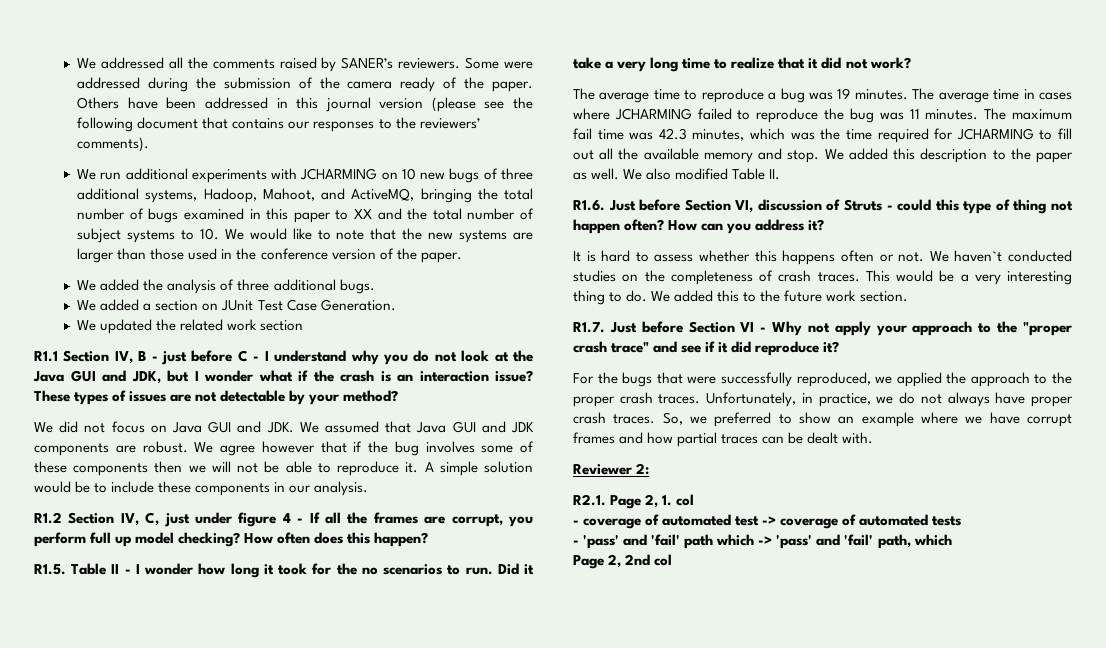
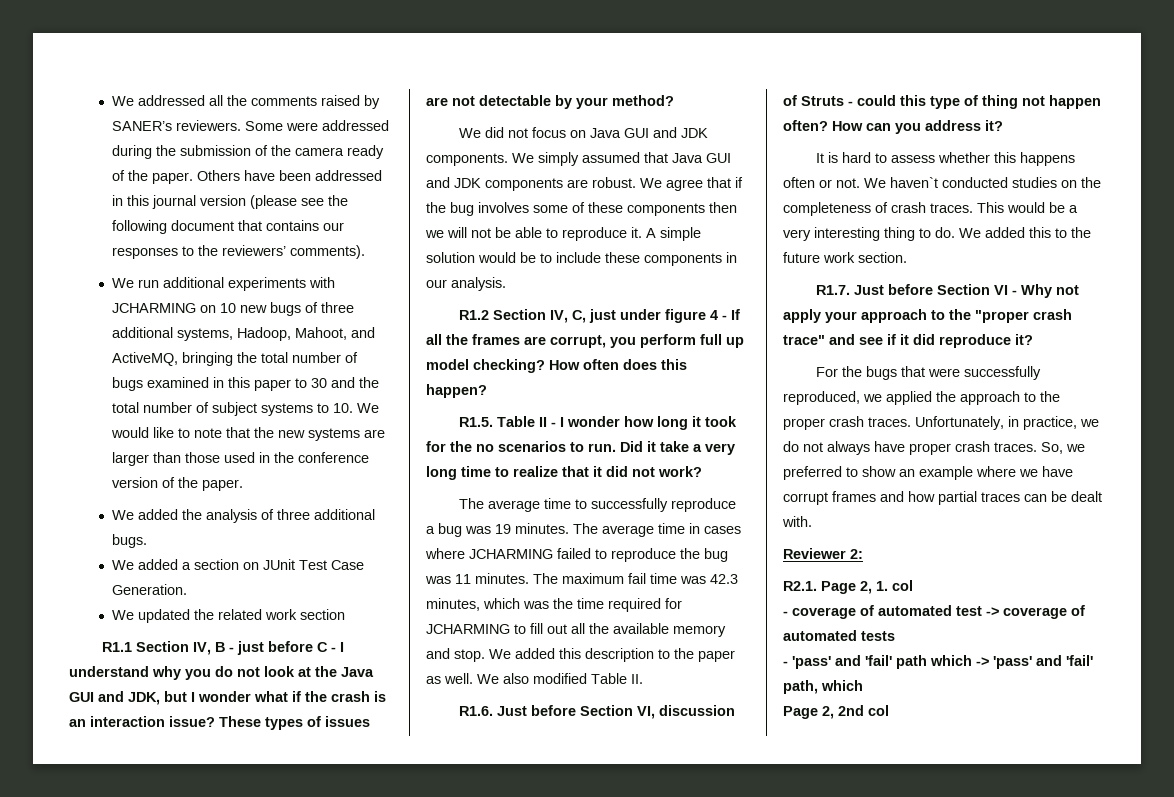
- We run additional experiments with JCHARMING on 10 new bugs of three additional systems, Hadoop, Mahoot, and ActiveMQ, bringing the total number of bugs examined in this paper to XX and the total number of subject systems to 10. We would like to note that the new systems are larger than those used in the conference version of the paper.
+ We run additional experiments with JCHARMING on 10 new bugs of three additional systems, Hadoop, Mahoot, and ActiveMQ, bringing the total number of bugs examined in this paper to 30 and the total number of subject systems to 10. We would like to note that the new systems are larger than those used in the conference version of the paper.
- We did not focus on Java GUI and JDK. We assumed that Java GUI and JDK components are robust.
+ We did not focus on Java GUI and JDK components. We simply assumed that Java GUI and JDK components are robust.
- We agree however that if the bug involves some of these components then we will not be able to reproduce it.
+ We agree that if the bug involves some of these components then we will not be able to reproduce it.
- The average time to reproduce a bug was 19 minutes.
+ The average time to successfully reproduce a bug was 19 minutes.

